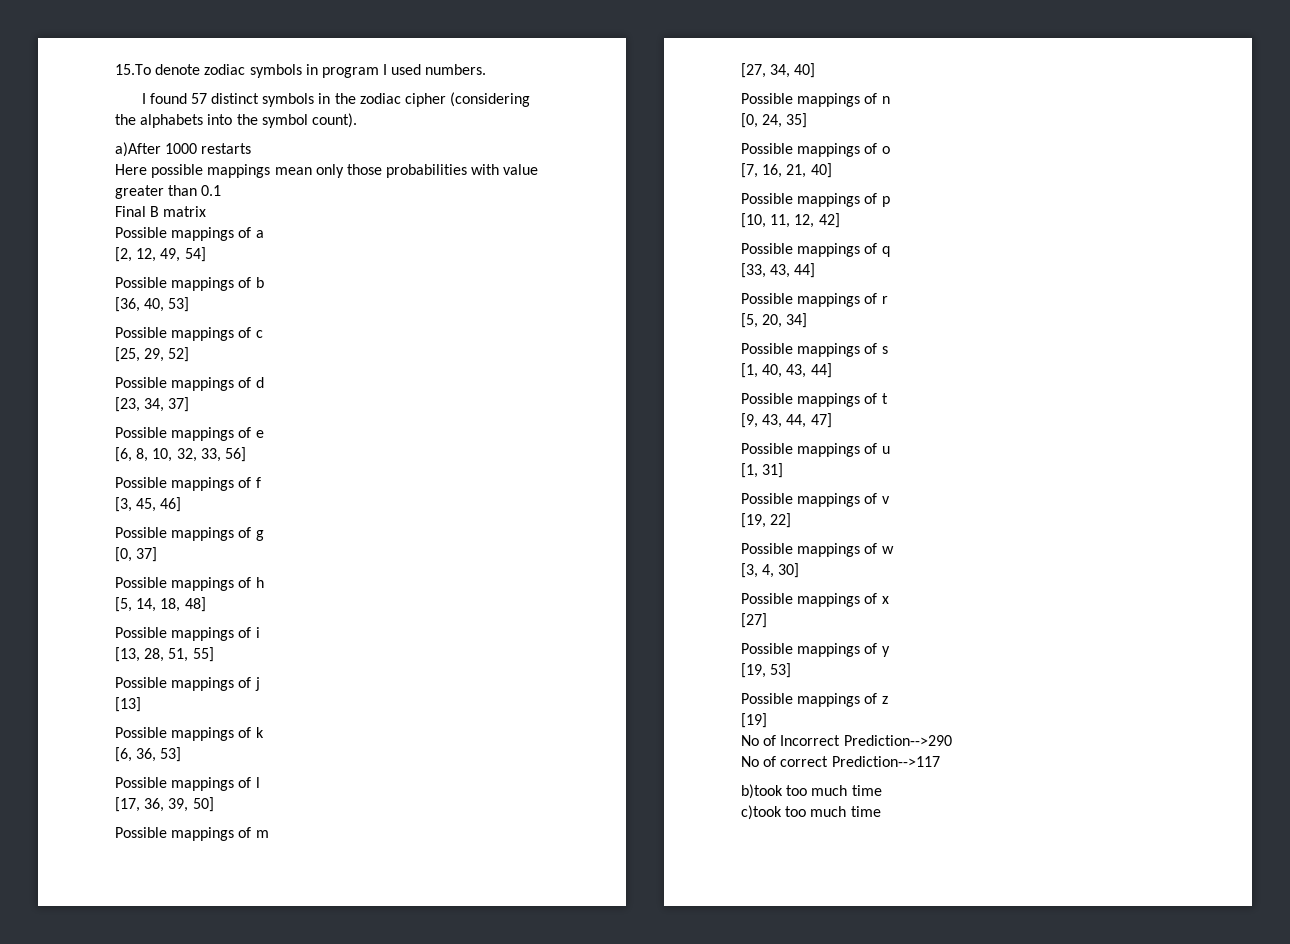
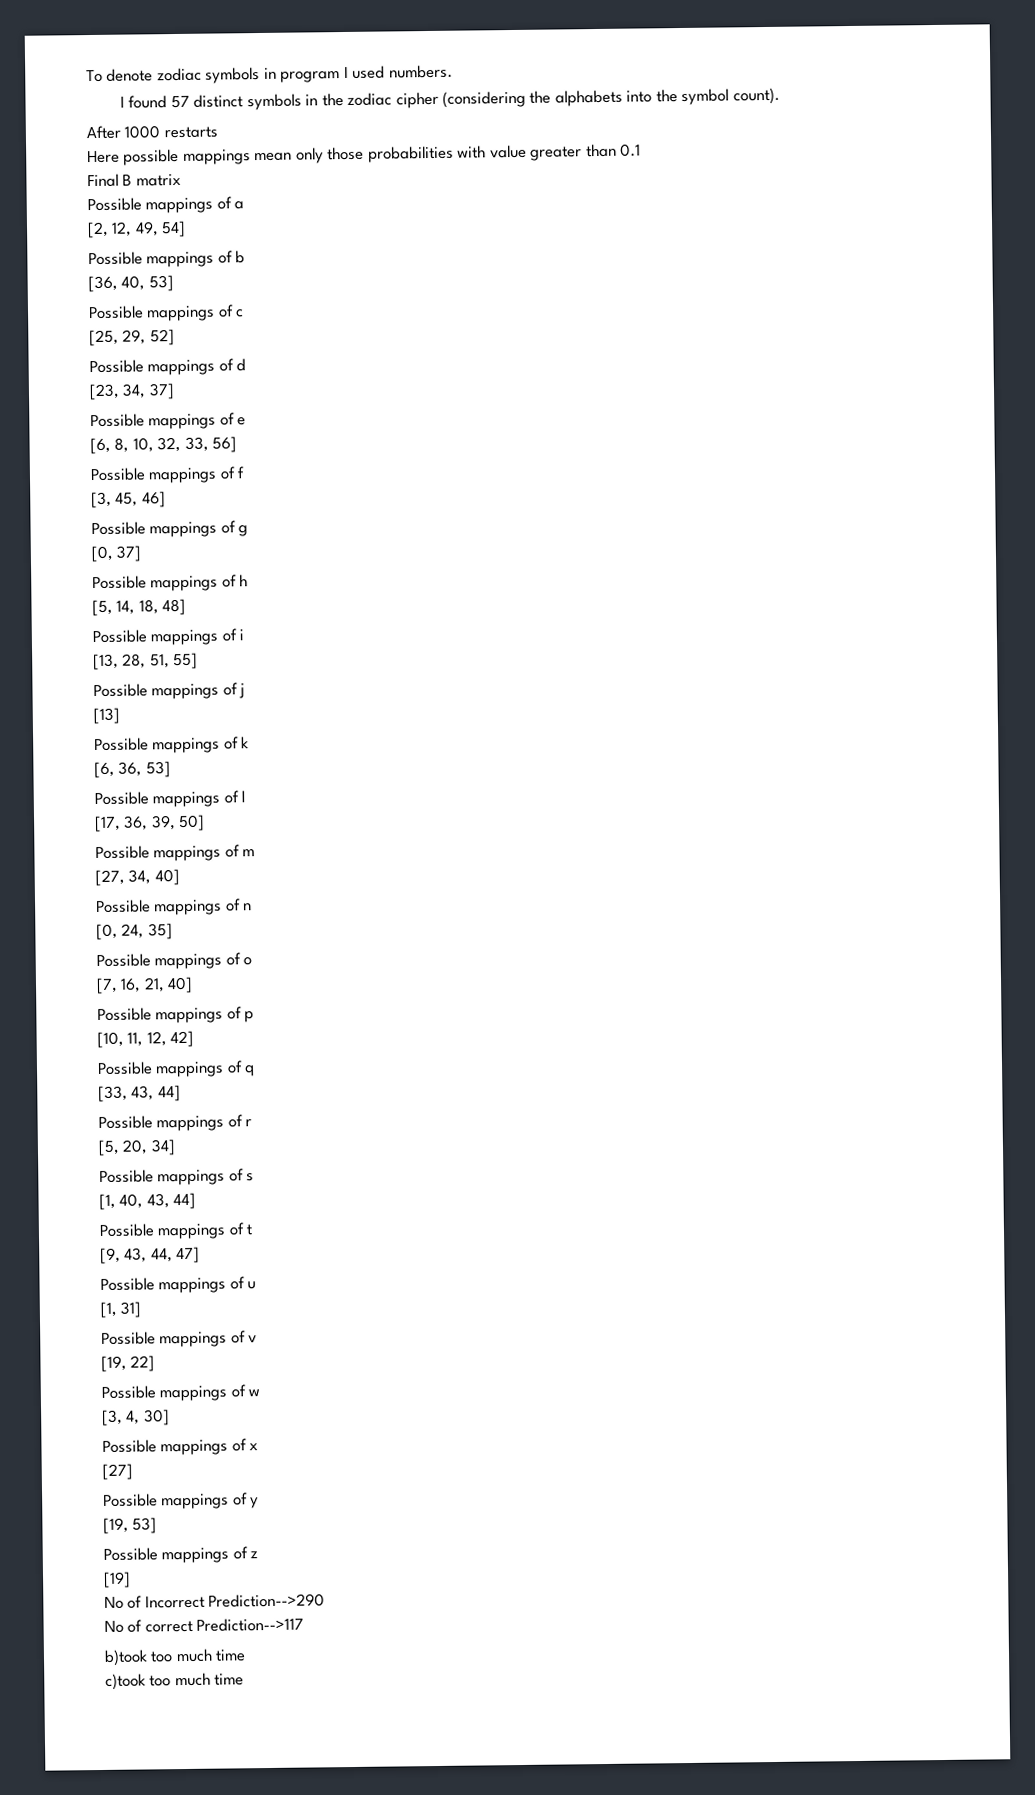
- 15.To denote zodiac symbols in program I used numbers.
+ To denote zodiac symbols in program I used numbers.
- a)After 1000 restarts
+ After 1000 restarts

